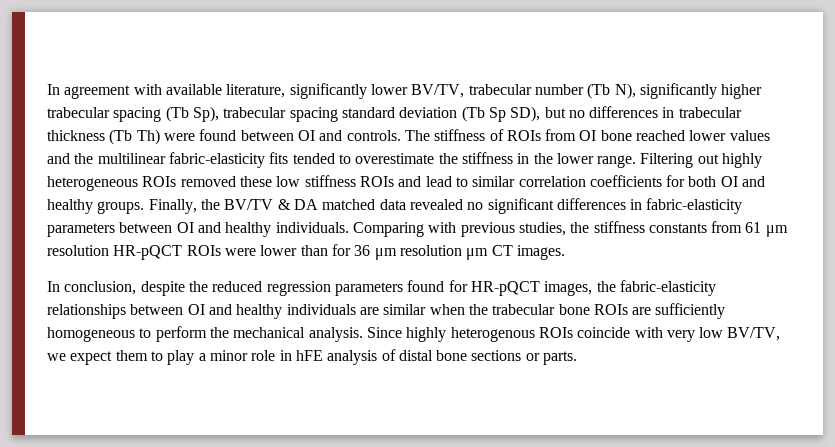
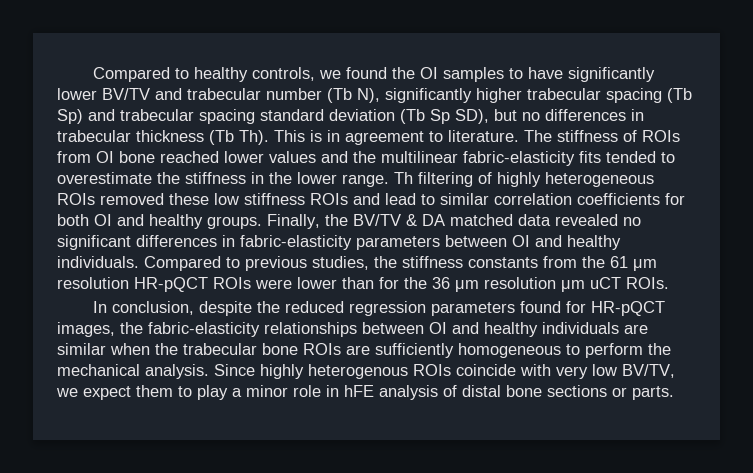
- In agreement with available literature, significantly lower BV/TV, trabecular number (Tb N), significantly higher trabecular spacing (Tb Sp), trabecular spacing standard deviation (Tb Sp SD), but no differences in trabecular thickness (Tb Th) were found between OI and controls.
+ Compared to healthy controls, we found the OI samples to have significantly lower BV/TV and trabecular number (Tb N), significantly higher trabecular spacing (Tb Sp) and trabecular spacing standard deviation (Tb Sp SD), but no differences in trabecular thickness (Tb Th). This is in agreement to literature.
- Filtering out highly heterogeneous ROIs removed these low stiffness ROIs and lead to similar correlation coefficients for both OI and healthy groups.
+ Th filtering of highly heterogeneous ROIs removed these low stiffness ROIs and lead to similar correlation coefficients for both OI and healthy groups.
- Comparing with previous studies, the stiffness constants from 61 μm resolution HR-pQCT ROIs were lower than for 36 μm resolution μm CT images.
+ Compared to previous studies, the stiffness constants from the 61 μm resolution HR-pQCT ROIs were lower than for the 36 μm resolution μm uCT ROIs.

